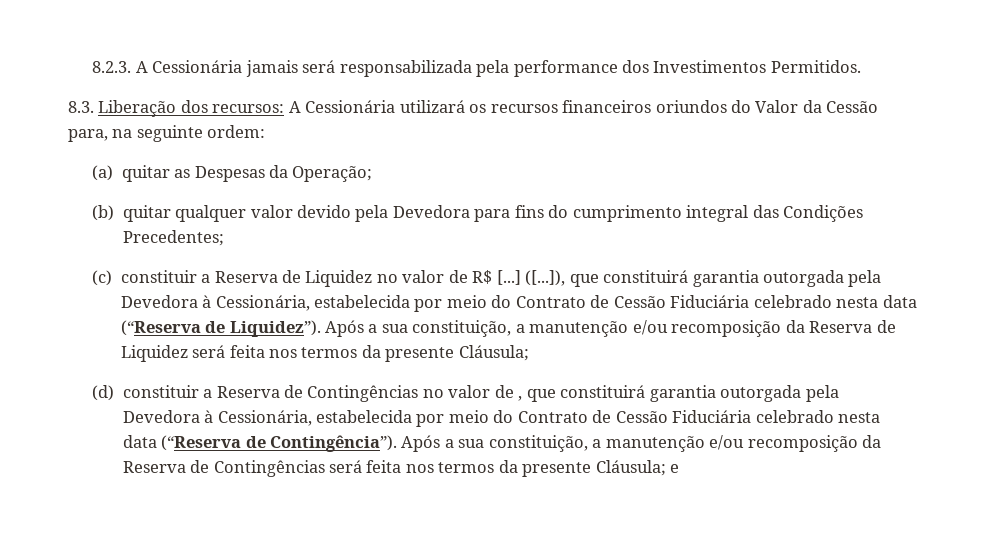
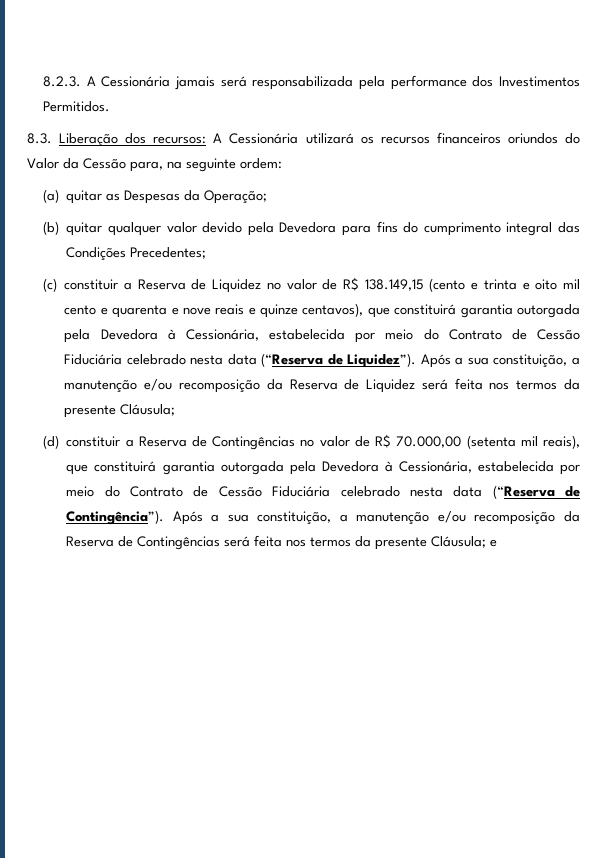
- (c) constituir a Reserva de Liquidez no valor de R$ [...] ([...]), que constituirá garantia outorgada pela Devedora à Cessionária, estabelecida por meio do Contrato de Cessão Fiduciária celebrado nesta data (“Reserva de Liquidez”).
+ (c) constituir a Reserva de Liquidez no valor de R$ 138.149,15 (cento e trinta e oito mil cento e quarenta e nove reais e quinze centavos), que constituirá garantia outorgada pela Devedora à Cessionária, estabelecida por meio do Contrato de Cessão Fiduciária celebrado nesta data (“Reserva de Liquidez”).
- (d) constituir a Reserva de Contingências no valor de , que constituirá garantia outorgada pela Devedora à Cessionária, estabelecida por meio do Contrato de Cessão Fiduciária celebrado nesta data (“Reserva de Contingência”).
+ (d) constituir a Reserva de Contingências no valor de R$ 70.000,00 (setenta mil reais), que constituirá garantia outorgada pela Devedora à Cessionária, estabelecida por meio do Contrato de Cessão Fiduciária celebrado nesta data (“Reserva de Contingência”).

